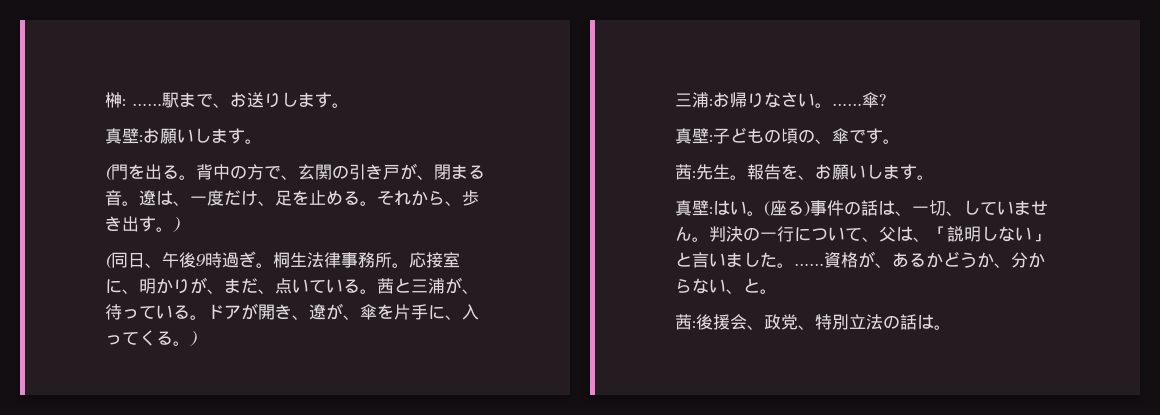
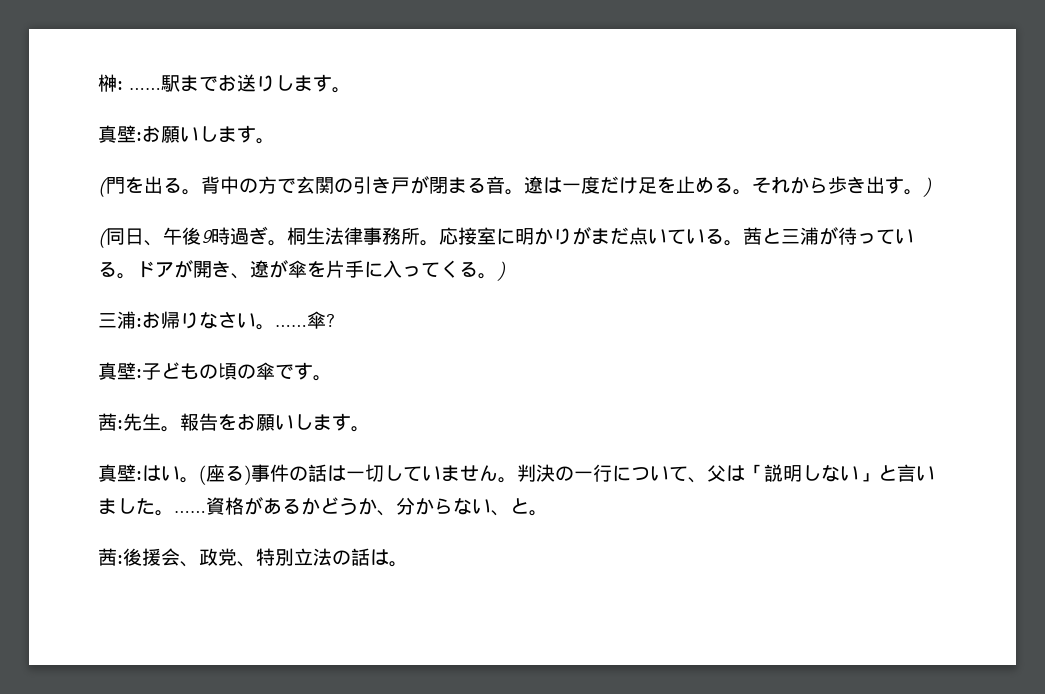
- 駅まで、お送りします。
+ 駅までお送りします。
- 背中の方で、玄関の引き戸が、閉まる音。
+ 背中の方で玄関の引き戸が閉まる音。
- 遼は、一度だけ、足を止める。
+ 遼は一度だけ足を止める。
- それから、歩き出す。)
+ それから歩き出す。)
- 応接室に、明かりが、まだ、点いている。
+ 応接室に明かりがまだ点いている。
- 茜と三浦が、待っている。
+ 茜と三浦が待っている。
- ドアが開き、遼が、傘を片手に、入ってくる。)
+ ドアが開き、遼が傘を片手に入ってくる。)
- 真壁:子どもの頃の、傘です。
+ 真壁:子どもの頃の傘です。
- 報告を、お願いします。
+ 報告をお願いします。
- (座る)事件の話は、一切、していません。
+ (座る)事件の話は一切していません。
- 判決の一行について、父は、「説明しない」と言いました。
+ 判決の一行について、父は「説明しない」と言いました。
- 資格が、あるかどうか、分からない、と。
+ 資格があるかどうか、分からない、と。

